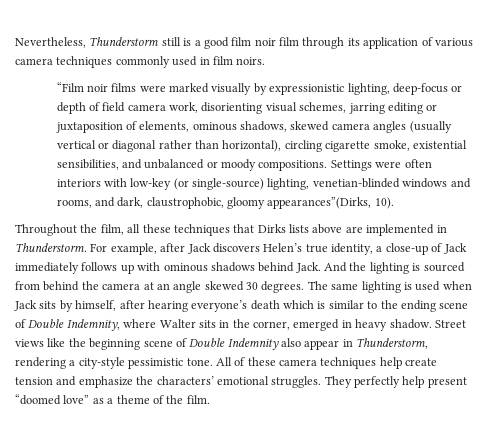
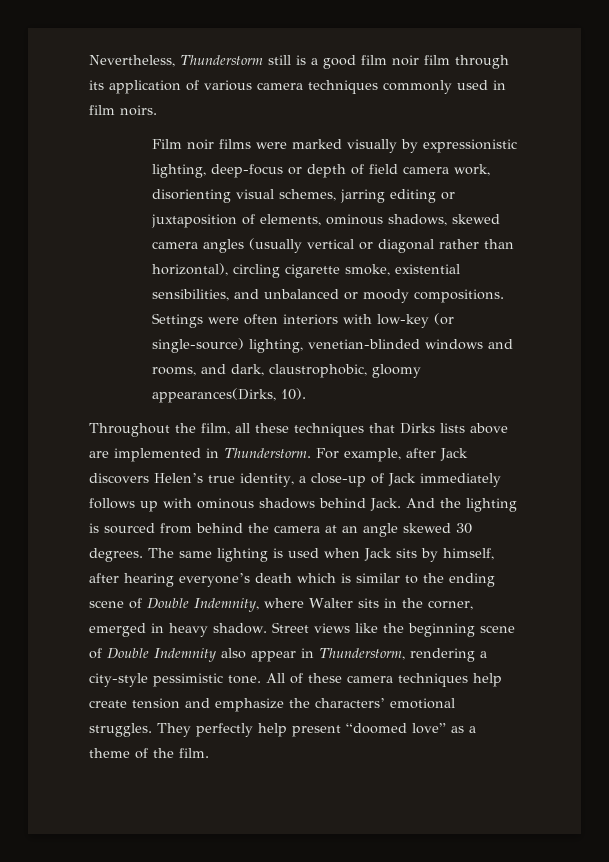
- “Film noir films were marked visually by expressionistic lighting, deep-focus or depth of field camera work, disorienting visual schemes, jarring editing or juxtaposition of elements, ominous shadows, skewed camera angles (usually vertical or diagonal rather than horizontal), circling cigarette smoke, existential sensibilities, and unbalanced or moody compositions.
+ Film noir films were marked visually by expressionistic lighting, deep-focus or depth of field camera work, disorienting visual schemes, jarring editing or juxtaposition of elements, ominous shadows, skewed camera angles (usually vertical or diagonal rather than horizontal), circling cigarette smoke, existential sensibilities, and unbalanced or moody compositions.
- Settings were often interiors with low-key (or single-source) lighting, venetian-blinded windows and rooms, and dark, claustrophobic, gloomy appearances”(Dirks, 10).
+ Settings were often interiors with low-key (or single-source) lighting, venetian-blinded windows and rooms, and dark, claustrophobic, gloomy appearances(Dirks, 10).

